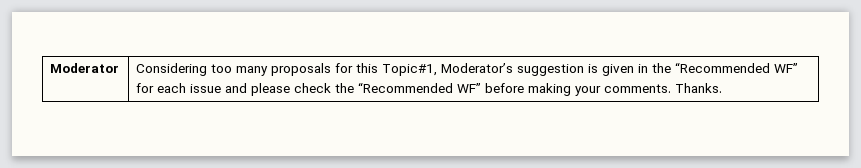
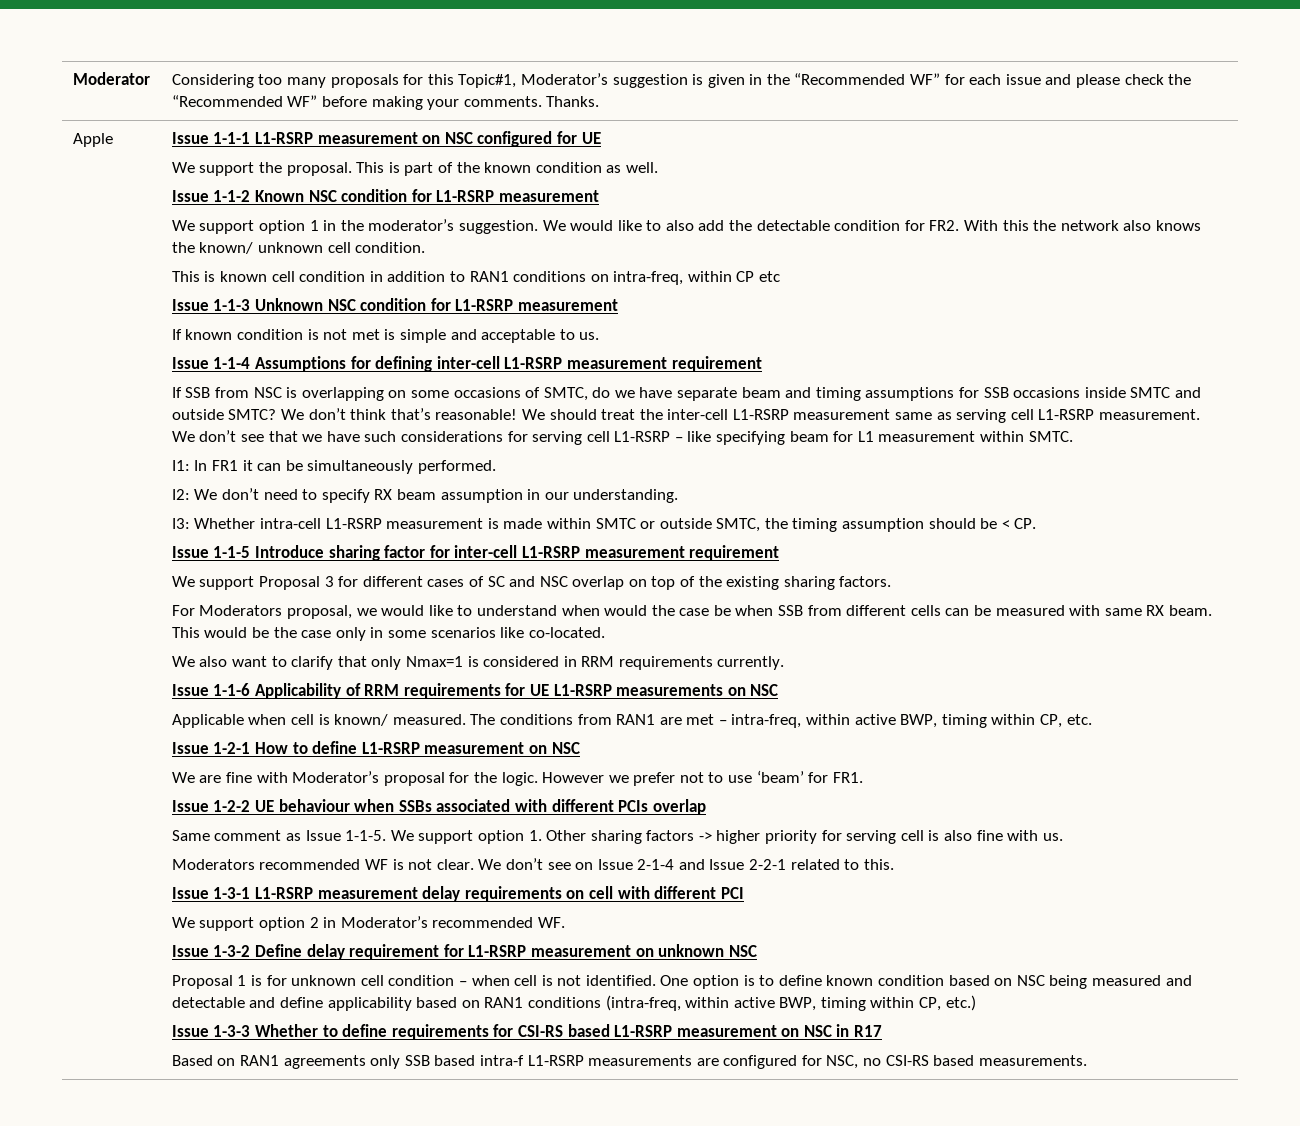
+ Apple | Issue 1-1-1 L1-RSRP measurement on NSC configured for UE
+ We support the proposal. This is part of the known condition as well.
+ Issue 1-1-2 Known NSC condition for L1-RSRP measurement
+ We support option 1 in the moderator’s suggestion. We would like to also add the detectable condition for FR2. With this the network also knows the known/ unknown cell condition.
+ This is known cell condition in addition to RAN1 conditions on intra-freq, within CP etc
+ Issue 1-1-3 Unknown NSC condition for L1-RSRP measurement
+ If known condition is not met is simple and acceptable to us.
+ Issue 1-1-4 Assumptions for defining inter-cell L1-RSRP measurement requirement
+ If SSB from NSC is overlapping on some occasions of SMTC, do we have separate beam and timing assumptions for SSB occasions inside SMTC and outside SMTC? We don’t think that’s reasonable! We should treat the inter-cell L1-RSRP measurement same as serving cell L1-RSRP measurement. We don’t see that we have such considerations for serving cell L1-RSRP – like specifying beam for L1 measurement within SMTC.
+ I1: In FR1 it can be simultaneously performed.
+ I2: We don’t need to specify RX beam assumption in our understanding.
+ I3: Whether intra-cell L1-RSRP measurement is made within SMTC or outside SMTC, the timing assumption should be < CP.
+ Issue 1-1-5 Introduce sharing factor for inter-cell L1-RSRP measurement requirement
+ We support Proposal 3 for different cases of SC and NSC overlap on top of the existing sharing factors.
+ For Moderators proposal, we would like to understand when would the case be when SSB from different cells can be measured with same RX beam. This would be the case only in some scenarios like co-located.
+ We also want to clarify that only Nmax=1 is considered in RRM requirements currently.
+ Issue 1-1-6 Applicability of RRM requirements for UE L1-RSRP measurements on NSC
+ Applicable when cell is known/ measured. The conditions from RAN1 are met – intra-freq, within active BWP, timing within CP, etc.
+ Issue 1-2-1 How to define L1-RSRP measurement on NSC
+ We are fine with Moderator’s proposal for the logic. However we prefer not to use ‘beam’ for FR1.
+ Issue 1-2-2 UE behaviour when SSBs associated with different PCIs overlap
+ Same comment as Issue 1-1-5. We support option 1. Other sharing factors -> higher priority for serving cell is also fine with us.
+ Moderators recommended WF is not clear. We don’t see on Issue 2-1-4 and Issue 2-2-1 related to this.
+ Issue 1-3-1 L1-RSRP measurement delay requirements on cell with different PCI
+ We support option 2 in Moderator’s recommended WF.
+ Issue 1-3-2 Define delay requirement for L1-RSRP measurement on unknown NSC
+ Proposal 1 is for unknown cell condition – when cell is not identified. One option is to define known condition based on NSC being measured and detectable and define applicability based on RAN1 conditions (intra-freq, within active BWP, timing within CP, etc.)
+ Issue 1-3-3 Whether to define requirements for CSI-RS based L1-RSRP measurement on NSC in R17
+ Based on RAN1 agreements only SSB based intra-f L1-RSRP measurements are configured for NSC, no CSI-RS based measurements.

